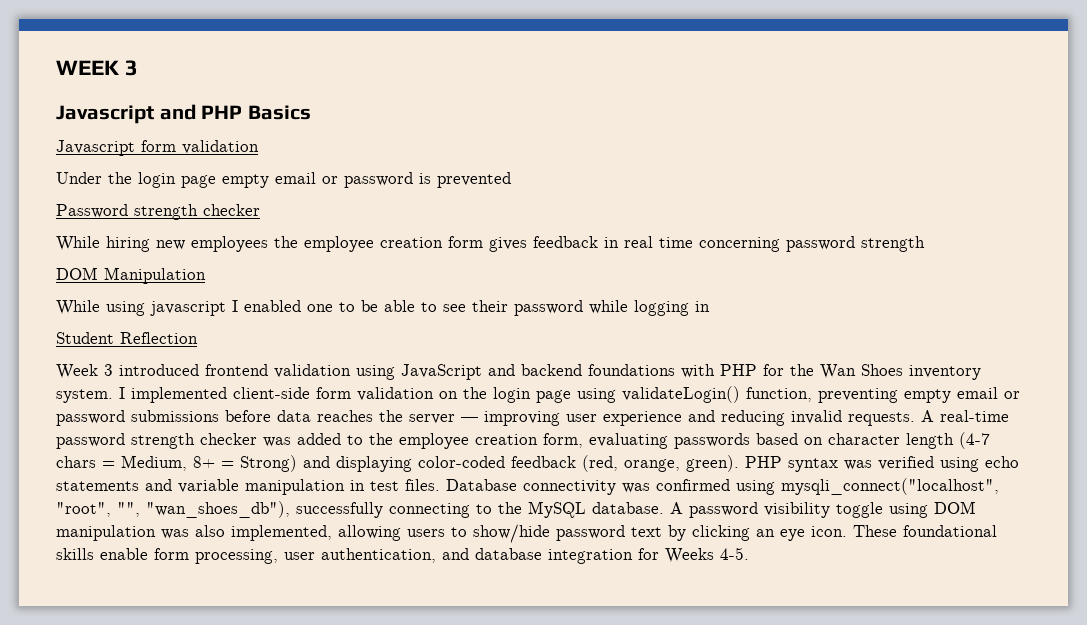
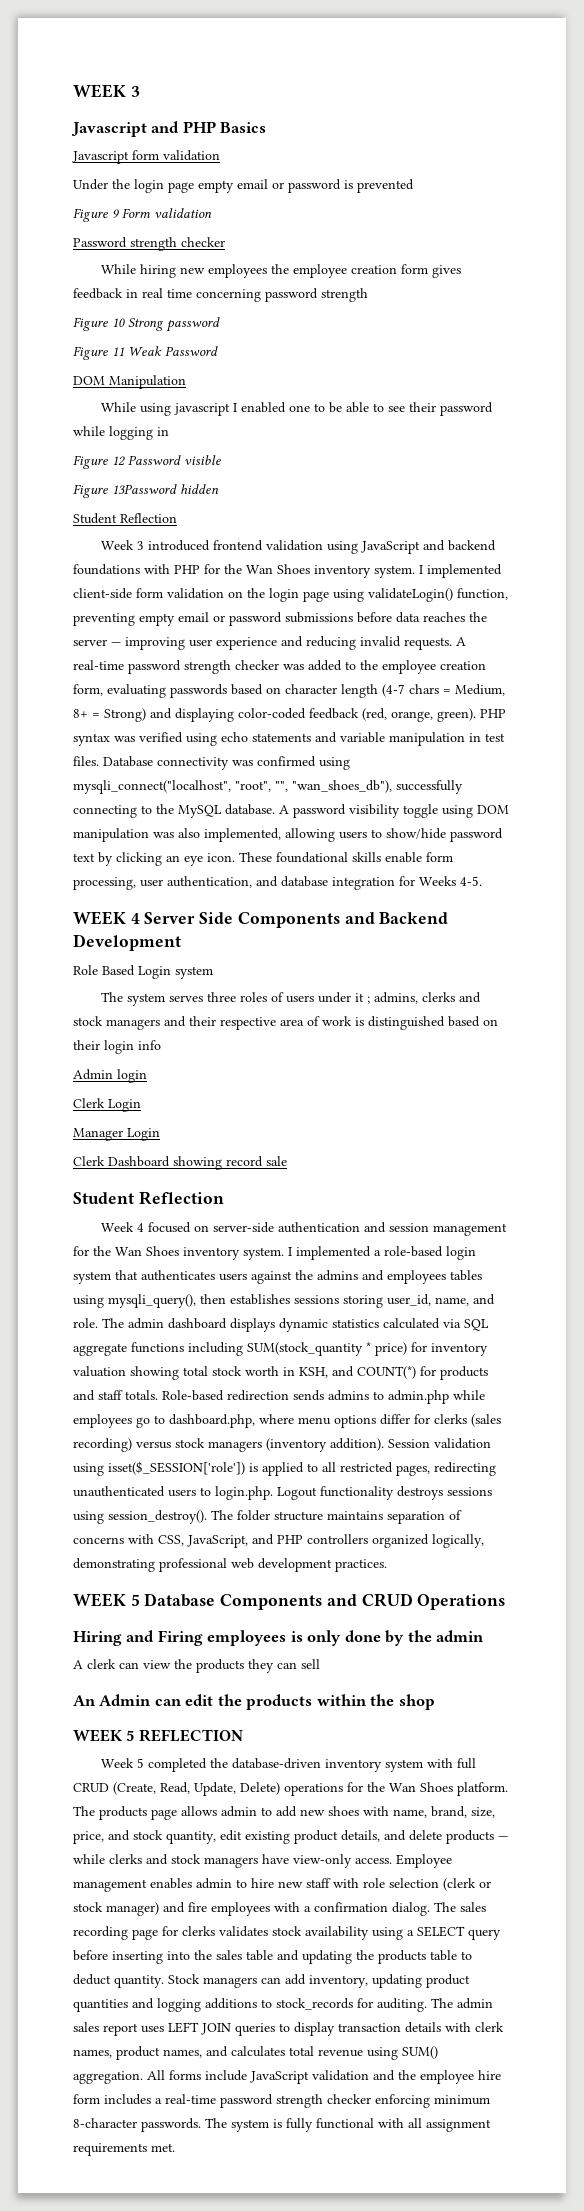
+ Figure 9 Form validation
+ Figure 10 Strong password
+ Figure 11 Weak Password
+ Figure 12 Password visible
+ Figure 13Password hidden
+ WEEK 4 Server Side Components and Backend Development
+ Role Based Login system
+ The system serves three roles of users under it ; admins, clerks and stock managers and their respective area of work is distinguished based on their login info
+ Admin login
+ Clerk Login
+ Manager Login
+ Clerk Dashboard showing record sale
+ Student Reflection
+ Week 4 focused on server-side authentication and session management for the Wan Shoes inventory system. I implemented a role-based login system that authenticates users against the admins and employees tables using mysqli_query(), then establishes sessions storing user_id, name, and role. The admin dashboard displays dynamic statistics calculated via SQL aggregate functions including SUM(stock_quantity * price) for inventory valuation showing total stock worth in KSH, and COUNT(*) for products and staff totals. Role-based redirection sends admins to admin.php while employees go to dashboard.php, where menu options differ for clerks (sales recording) versus stock managers (inventory addition). Session validation using isset($_SESSION['role']) is applied to all restricted pages, redirecting unauthenticated users to login.php. Logout functionality destroys sessions using session_destroy(). The folder structure maintains separation of concerns with CSS, JavaScript, and PHP controllers organized logically, demonstrating professional web development practices.
+ WEEK 5 Database Components and CRUD Operations
+ Hiring and Firing employees is only done by the admin
+ A clerk can view the products they can sell
+ An Admin can edit the products within the shop
+ WEEK 5 REFLECTION
+ Week 5 completed the database-driven inventory system with full CRUD (Create, Read, Update, Delete) operations for the Wan Shoes platform. The products page allows admin to add new shoes with name, brand, size, price, and stock quantity, edit existing product details, and delete products — while clerks and stock managers have view-only access. Employee management enables admin to hire new staff with role selection (clerk or stock manager) and fire employees with a confirmation dialog. The sales recording page for clerks validates stock availability using a SELECT query before inserting into the sales table and updating the products table to deduct quantity. Stock managers can add inventory, updating product quantities and logging additions to stock_records for auditing. The admin sales report uses LEFT JOIN queries to display transaction details with clerk names, product names, and calculates total revenue using SUM() aggregation. All forms include JavaScript validation and the employee hire form includes a real-time password strength checker enforcing minimum 8-character passwords. The system is fully functional with all assignment requirements met.

